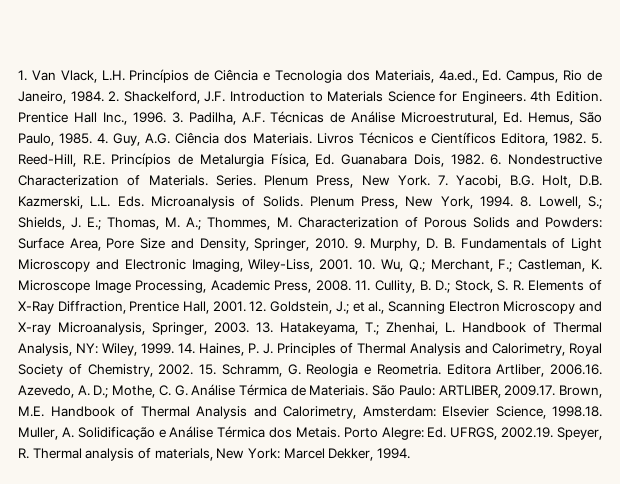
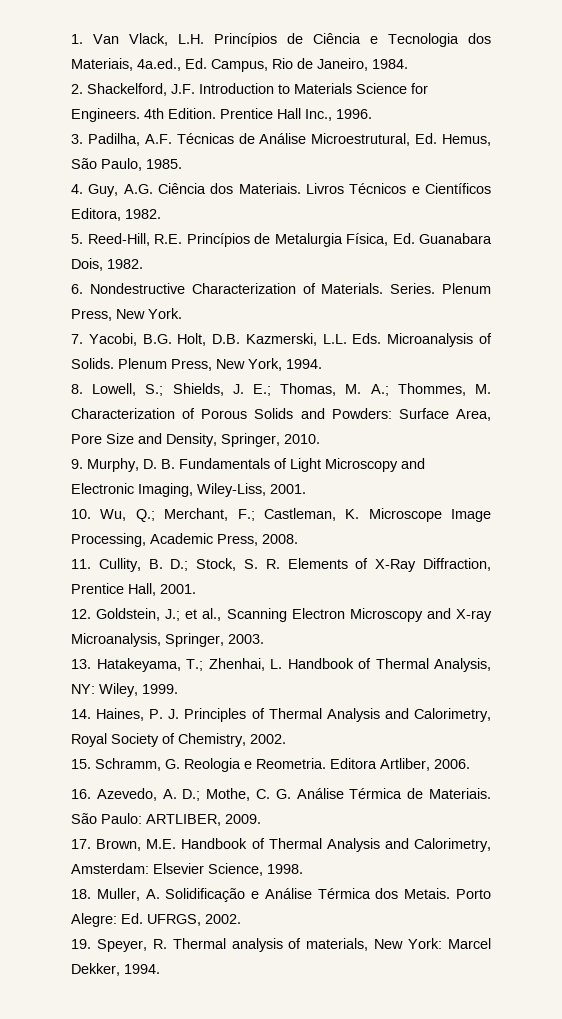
- 1. Van Vlack, L.H. Princípios de Ciência e Tecnologia dos Materiais, 4a.ed., Ed. Campus, Rio de Janeiro, 1984. 2. Shackelford, J.F. Introduction to Materials Science for Engineers.
+ 1. Van Vlack, L.H. Princípios de Ciência e Tecnologia dos Materiais, 4a.ed., Ed. Campus, Rio de Janeiro, 1984.
+ 2. Shackelford, J.F. Introduction to Materials Science for Engineers.
- Prentice Hall Inc., 1996. 3. Padilha, A.F. Técnicas de Análise Microestrutural, Ed. Hemus, São Paulo, 1985. 4. Guy, A.G. Ciência dos Materiais.
+ Prentice Hall Inc., 1996.
+ 3. Padilha, A.F. Técnicas de Análise Microestrutural, Ed. Hemus, São Paulo, 1985.
+ 4. Guy, A.G. Ciência dos Materiais.
- Livros Técnicos e Científicos Editora, 1982. 5. Reed-Hill, R.E. Princípios de Metalurgia Física, Ed. Guanabara Dois, 1982. 6. Nondestructive Characterization of Materials.
+ Livros Técnicos e Científicos Editora, 1982.
+ 5. Reed-Hill, R.E. Princípios de Metalurgia Física, Ed. Guanabara Dois, 1982.
+ 6. Nondestructive Characterization of Materials.
- Plenum Press, New York. 7. Yacobi, B.G. Holt, D.B. Kazmerski, L.L. Eds. Microanalysis of Solids.
+ Plenum Press, New York.
+ 7. Yacobi, B.G. Holt, D.B. Kazmerski, L.L. Eds. Microanalysis of Solids.
- Plenum Press, New York, 1994. 8. Lowell, S.;
+ Plenum Press, New York, 1994.
+ 8. Lowell, S.;
- Surface Area, Pore Size and Density, Springer, 2010. 9. Murphy, D. B. Fundamentals of Light Microscopy and Electronic Imaging, Wiley-Liss, 2001. 10. Wu, Q.;
+ Surface Area, Pore Size and Density, Springer, 2010.
+ 9. Murphy, D. B. Fundamentals of Light Microscopy and Electronic Imaging, Wiley-Liss, 2001.
+ 10. Wu, Q.;
- Castleman, K. Microscope Image Processing, Academic Press, 2008. 11. Cullity, B. D.;
+ Castleman, K. Microscope Image Processing, Academic Press, 2008.
+ 11. Cullity, B. D.;
- Stock, S. R. Elements of X-Ray Diffraction, Prentice Hall, 2001. 12. Goldstein, J.;
+ Stock, S. R. Elements of X-Ray Diffraction, Prentice Hall, 2001.
+ 12. Goldstein, J.;
- et al., Scanning Electron Microscopy and X-ray Microanalysis, Springer, 2003. 13. Hatakeyama, T.;
+ et al., Scanning Electron Microscopy and X-ray Microanalysis, Springer, 2003.
+ 13. Hatakeyama, T.;
- Wiley, 1999. 14. Haines, P. J. Principles of Thermal Analysis and Calorimetry, Royal Society of Chemistry, 2002. 15. Schramm, G. Reologia e Reometria.
+ Wiley, 1999.
+ 14. Haines, P. J. Principles of Thermal Analysis and Calorimetry, Royal Society of Chemistry, 2002.
+ 15. Schramm, G. Reologia e Reometria.
- Editora Artliber, 2006.16. Azevedo, A. D.; Mothe, C. G. Análise Térmica de Materiais.
+ Editora Artliber, 2006.
+ 16. Azevedo, A. D.; Mothe, C. G. Análise Térmica de Materiais.
- São Paulo: ARTLIBER, 2009.17. Brown, M.E. Handbook of Thermal Analysis and Calorimetry, Amsterdam: Elsevier Science, 1998.18. Muller, A. Solidificação e Análise Térmica dos Metais.
+ São Paulo: ARTLIBER, 2009.
+ 17. Brown, M.E. Handbook of Thermal Analysis and Calorimetry, Amsterdam: Elsevier Science, 1998.
+ 18. Muller, A. Solidificação e Análise Térmica dos Metais.
- Porto Alegre: Ed. UFRGS, 2002.19. Speyer, R. Thermal analysis of materials, New York: Marcel Dekker, 1994.
+ Porto Alegre: Ed. UFRGS, 2002.
+ 19. Speyer, R. Thermal analysis of materials, New York: Marcel Dekker, 1994.

